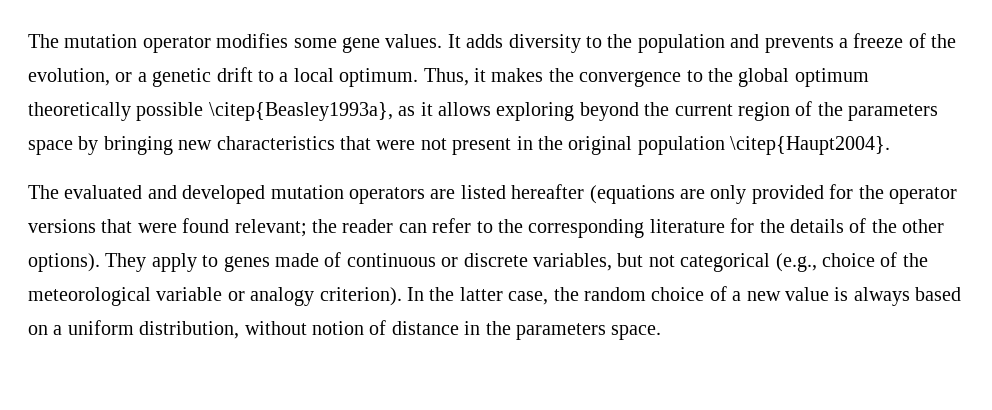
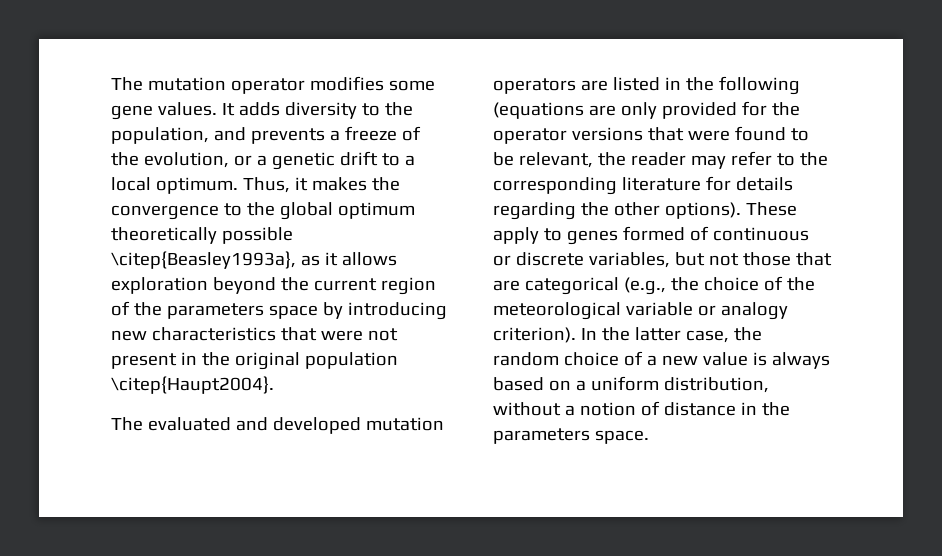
- It adds diversity to the population and prevents a freeze of the evolution, or a genetic drift to a local optimum.
+ It adds diversity to the population, and prevents a freeze of the evolution, or a genetic drift to a local optimum.
- Thus, it makes the convergence to the global optimum theoretically possible \citep{Beasley1993a}, as it allows exploring beyond the current region of the parameters space by bringing new characteristics that were not present in the original population \citep{Haupt2004}.
+ Thus, it makes the convergence to the global optimum theoretically possible \citep{Beasley1993a}, as it allows exploration beyond the current region of the parameters space by introducing new characteristics that were not present in the original population \citep{Haupt2004}.
- The evaluated and developed mutation operators are listed hereafter (equations are only provided for the operator versions that were found relevant; the reader can refer to the corresponding literature for the details of the other options).
+ The evaluated and developed mutation operators are listed in the following (equations are only provided for the operator versions that were found to be relevant, the reader may refer to the corresponding literature for details regarding the other options).
- They apply to genes made of continuous or discrete variables, but not categorical (e.g., choice of the meteorological variable or analogy criterion).
+ These apply to genes formed of continuous or discrete variables, but not those that are categorical (e.g., the choice of the meteorological variable or analogy criterion).
- In the latter case, the random choice of a new value is always based on a uniform distribution, without notion of distance in the parameters space.
+ In the latter case, the random choice of a new value is always based on a uniform distribution, without a notion of distance in the parameters space.

